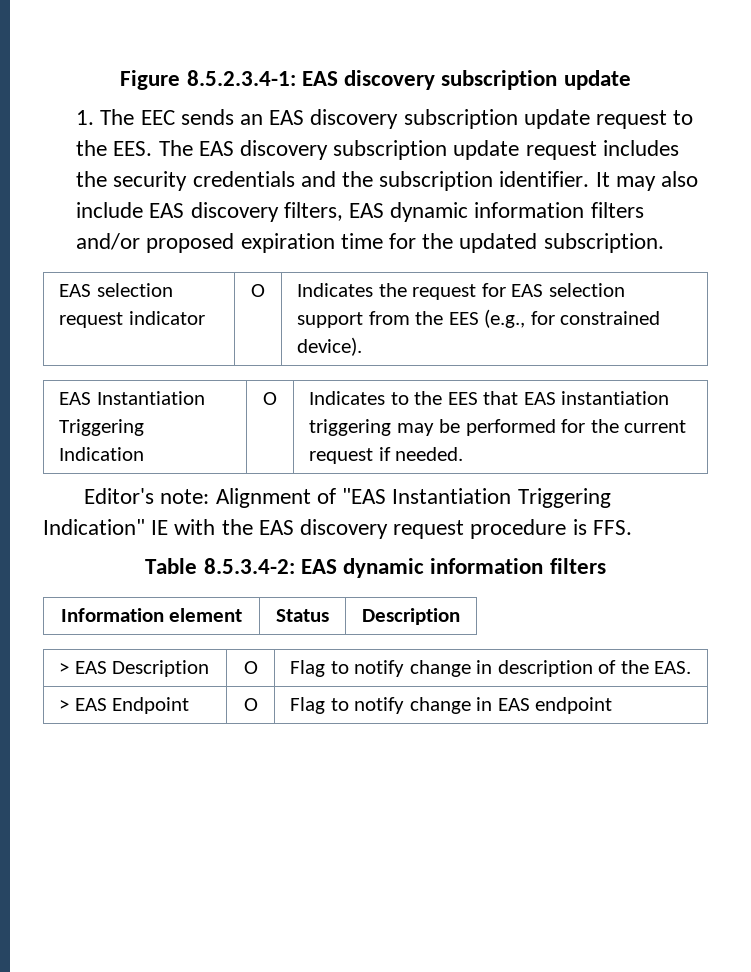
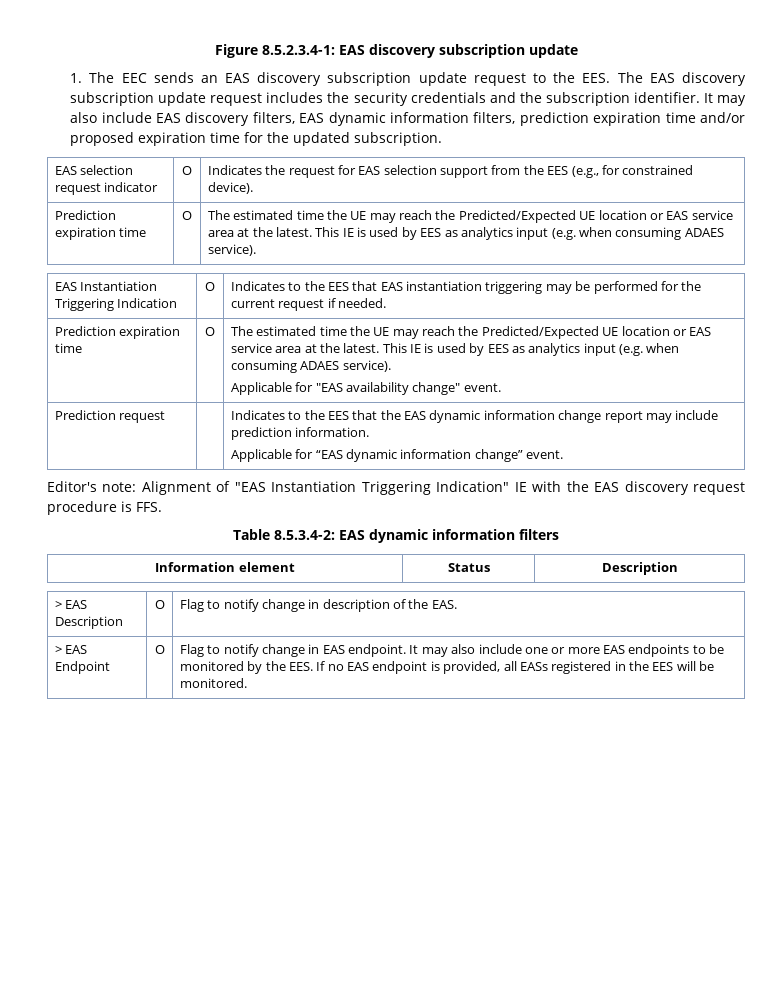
- It may also include EAS discovery filters, EAS dynamic information filters and/or proposed expiration time for the updated subscription.
+ It may also include EAS discovery filters, EAS dynamic information filters, prediction expiration time and/or proposed expiration time for the updated subscription.
  EAS selection request indicator | O | Indicates the request for EAS selection support from the EES (e.g., for constrained device).
+ Prediction expiration time | O | The estimated time the UE may reach the Predicted/Expected UE location or EAS service area at the latest. This IE is used by EES as analytics input (e.g. when consuming ADAES service).
  EAS Instantiation Triggering Indication | O | Indicates to the EES that EAS instantiation triggering may be performed for the current request if needed.
+ Prediction expiration time | O | The estimated time the UE may reach the Predicted/Expected UE location or EAS service area at the latest. This IE is used by EES as analytics input (e.g. when consuming ADAES service).
+ Applicable for "EAS availability change" event.
+ Prediction request | | Indicates to the EES that the EAS dynamic information change report may include prediction information.
+ Applicable for “EAS dynamic information change” event.
- Flag to notify change in EAS endpoint
+ Flag to notify change in EAS endpoint. It may also include one or more EAS endpoints to be monitored by the EES. If no EAS endpoint is provided, all EASs registered in the EES will be monitored.

